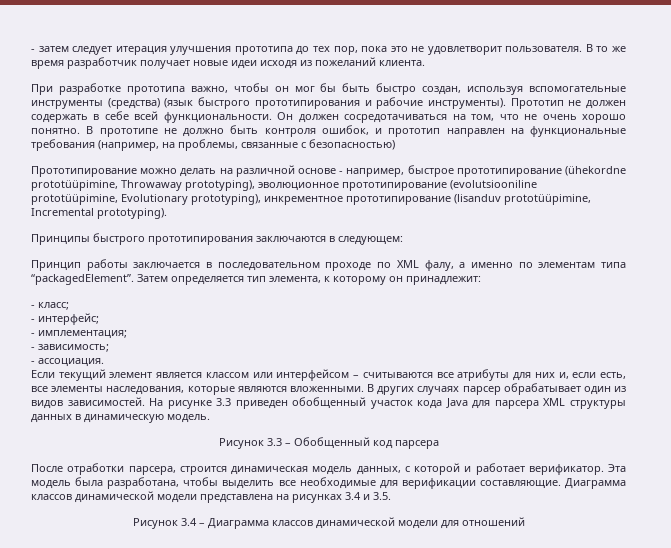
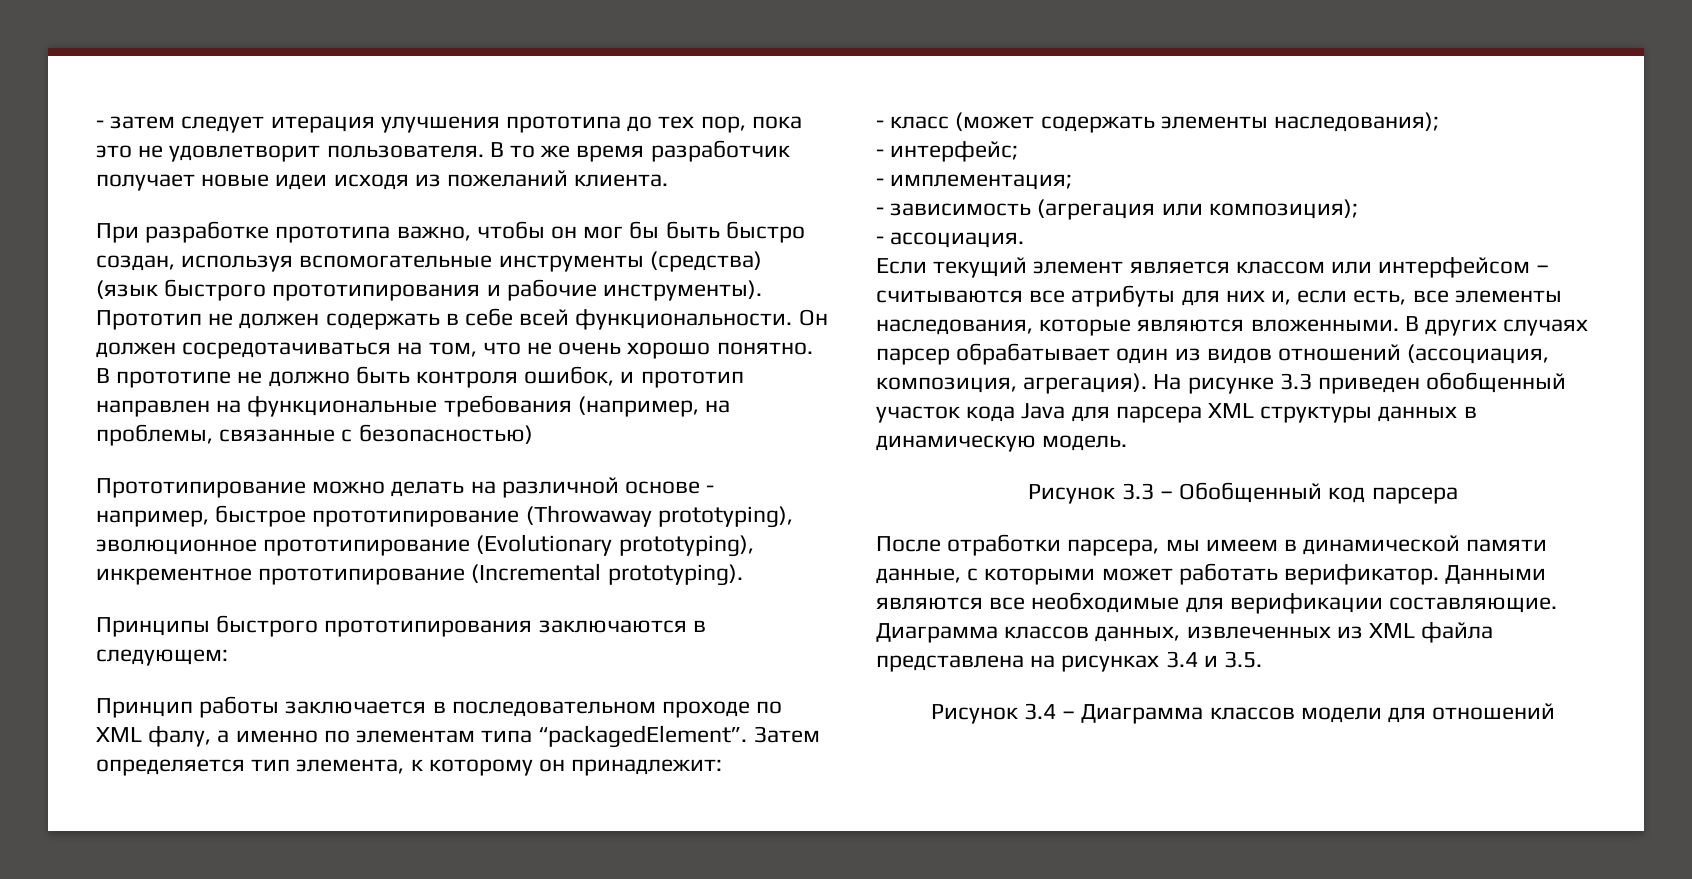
- Прототипирование можно делать на различной основе - например, быстрое прототипирование (ühekordne prototüüpimine, Throwaway prototyping), эволюционное прототипирование (evolutsiooniline prototüüpimine, Evolutionary prototyping), инкрементное прототипирование (lisanduv prototüüpimine, Incremental prototyping).
+ Прототипирование можно делать на различной основе - например, быстрое прототипирование (Throwaway prototyping), эволюционное прототипирование (Evolutionary prototyping), инкрементное прототипирование (Incremental prototyping).
- - класс;
+ - класс (может содержать элементы наследования);
- - зависимость;
+ - зависимость (агрегация или композиция);
- В других случаях парсер обрабатывает один из видов зависимостей.
+ В других случаях парсер обрабатывает один из видов отношений (ассоциация, композиция, агрегация).
- После отработки парсера, строится динамическая модель данных, с которой и работает верификатор. Эта модель была разработана, чтобы выделить все необходимые для верификации составляющие.
+ После отработки парсера, мы имеем в динамической памяти данные, с которыми может работать верификатор. Данными являются все необходимые для верификации составляющие.
- Диаграмма классов динамической модели представлена на рисунках 3.4 и 3.5.
+ Диаграмма классов данных, извлеченных из XML файла представлена на рисунках 3.4 и 3.5.
- Рисунок 3.4 – Диаграмма классов динамической модели для отношений
+ Рисунок 3.4 – Диаграмма классов модели для отношений

